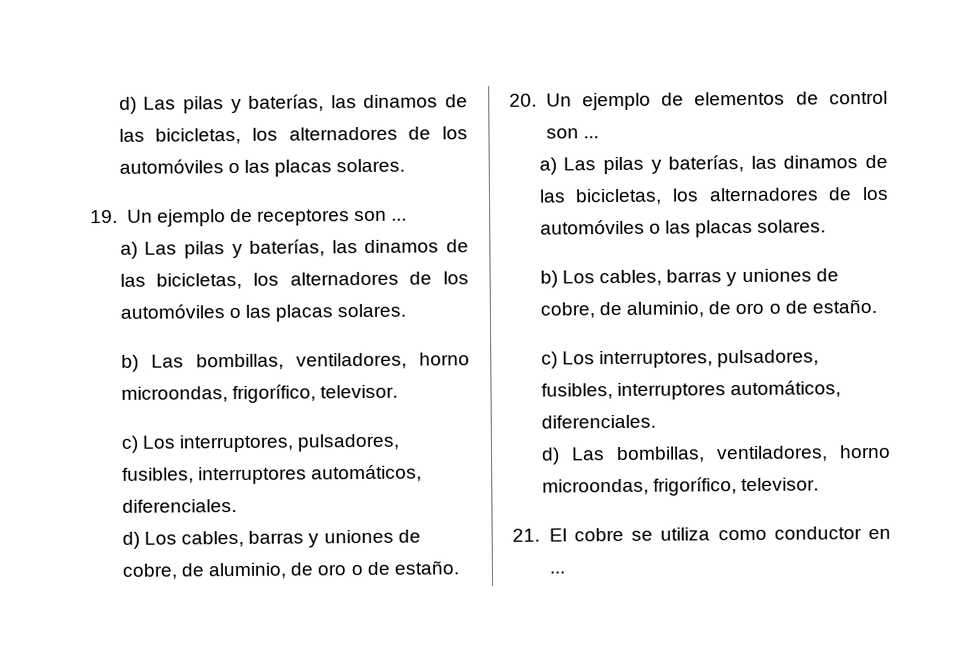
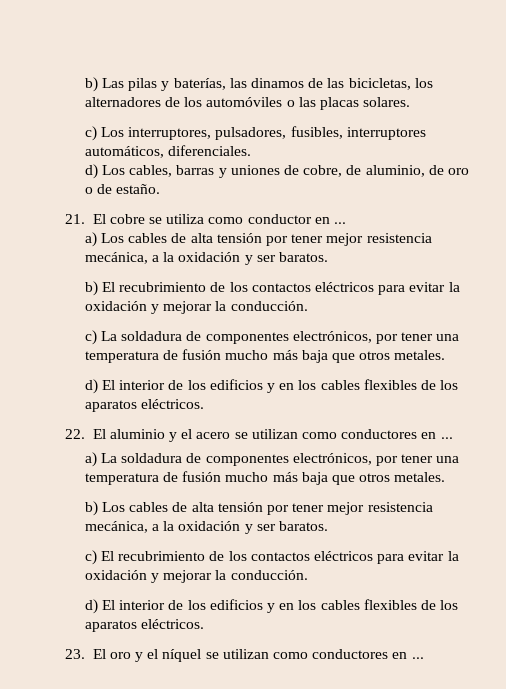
- d) Las pilas y baterías, las dinamos de las bicicletas, los alternadores de los automóviles o las placas solares.
+ b) Las pilas y baterías, las dinamos de las bicicletas, los alternadores de los automóviles o las placas solares.
- 19. Un ejemplo de receptores son ...
- a) Las pilas y baterías, las dinamos de las bicicletas, los alternadores de los automóviles o las placas solares.
- b) Las bombillas, ventiladores, horno microondas, frigorífico, televisor.
- 20. Un ejemplo de elementos de control son ...
- a) Las pilas y baterías, las dinamos de las bicicletas, los alternadores de los automóviles o las placas solares.
- b) Los cables, barras y uniones de cobre, de aluminio, de oro o de estaño.
- c) Los interruptores, pulsadores, fusibles, interruptores automáticos, diferenciales.
- d) Las bombillas, ventiladores, horno microondas, frigorífico, televisor.
+ a) Los cables de alta tensión por tener mejor resistencia mecánica, a la oxidación y ser baratos.
+ b) El recubrimiento de los contactos eléctricos para evitar la oxidación y mejorar la conducción.
+ c) La soldadura de componentes electrónicos, por tener una temperatura de fusión mucho más baja que otros metales.
+ d) El interior de los edificios y en los cables flexibles de los aparatos eléctricos.
+ 22. El aluminio y el acero se utilizan como conductores en ...
+ a) La soldadura de componentes electrónicos, por tener una temperatura de fusión mucho más baja que otros metales.
+ b) Los cables de alta tensión por tener mejor resistencia mecánica, a la oxidación y ser baratos.
+ c) El recubrimiento de los contactos eléctricos para evitar la oxidación y mejorar la conducción.
+ d) El interior de los edificios y en los cables flexibles de los aparatos eléctricos.
+ 23. El oro y el níquel se utilizan como conductores en ...

